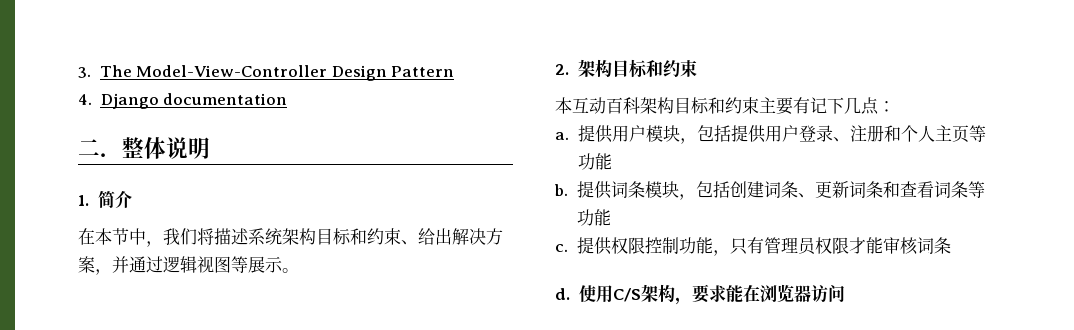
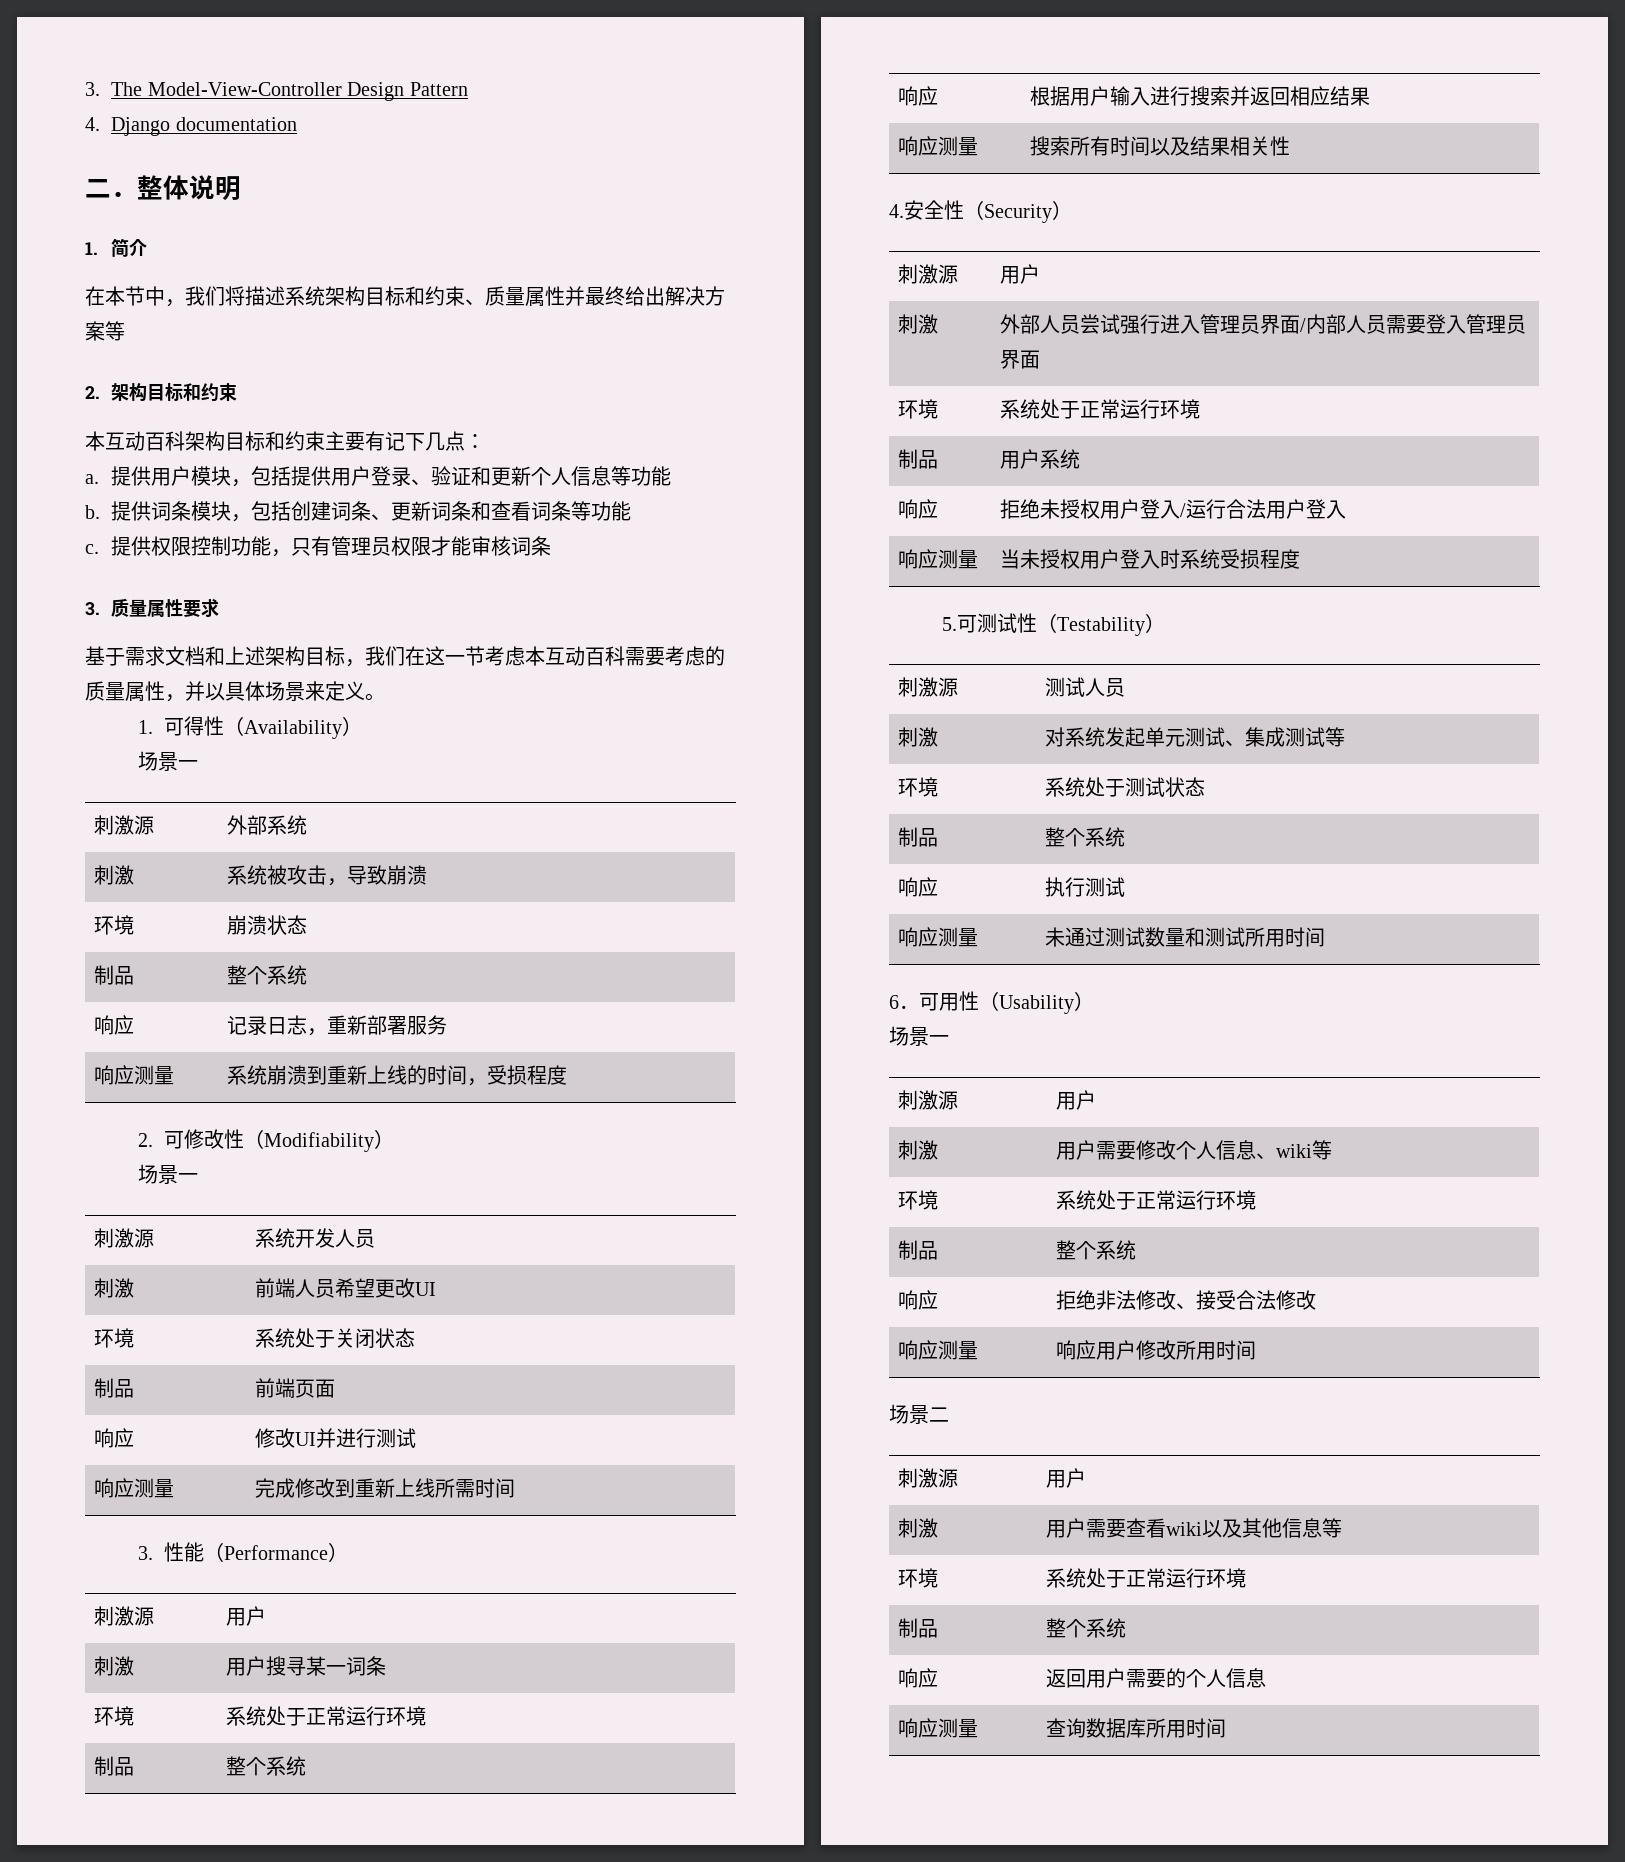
- 在本节中，我们将描述系统架构目标和约束、给出解决方案，并通过逻辑视图等展示。
+ 在本节中，我们将描述系统架构目标和约束、质量属性并最终给出解决方案等
- 提供用户模块，包括提供用户登录、注册和个人主页等功能
+ 提供用户模块，包括提供用户登录、验证和更新个人信息等功能
- d.使用C/S架构，要求能在浏览器访问
+ 3.质量属性要求
+ 基于需求文档和上述架构目标，我们在这一节考虑本互动百科需要考虑的质量属性，并以具体场景来定义。
+ 1.可得性（Availability）
+ 场景一
+ 刺激源 | 外部系统
+ 刺激 | 系统被攻击，导致崩溃
+ 环境 | 崩溃状态
+ 制品 | 整个系统
+ 响应 | 记录日志，重新部署服务
+ 响应测量 | 系统崩溃到重新上线的时间，受损程度
+ 2.可修改性（Modifiability）
+ 场景一
+ 刺激源 | 系统开发人员
+ 刺激 | 前端人员希望更改UI
+ 环境 | 系统处于关闭状态
+ 制品 | 前端页面
+ 响应 | 修改UI并进行测试
+ 响应测量 | 完成修改到重新上线所需时间
+ 3.性能（Performance）
+ 刺激源 | 用户
+ 刺激 | 用户搜寻某一词条
+ 环境 | 系统处于正常运行环境
+ 制品 | 整个系统
+ 响应 | 根据用户输入进行搜索并返回相应结果
+ 响应测量 | 搜索所有时间以及结果相关性
+ 4.安全性（Security）
+ 刺激源 | 用户
+ 刺激 | 外部人员尝试强行进入管理员界面/内部人员需要登入管理员界面
+ 环境 | 系统处于正常运行环境
+ 制品 | 用户系统
+ 响应 | 拒绝未授权用户登入/运行合法用户登入
+ 响应测量 | 当未授权用户登入时系统受损程度
+ 5.可测试性（Testability）
+ 刺激源 | 测试人员
+ 刺激 | 对系统发起单元测试、集成测试等
+ 环境 | 系统处于测试状态
+ 制品 | 整个系统
+ 响应 | 执行测试
+ 响应测量 | 未通过测试数量和测试所用时间
+ 6．可用性（Usability）
+ 场景一
+ 刺激源 | 用户
+ 刺激 | 用户需要修改个人信息、wiki等
+ 环境 | 系统处于正常运行环境
+ 制品 | 整个系统
+ 响应 | 拒绝非法修改、接受合法修改
+ 响应测量 | 响应用户修改所用时间
+ 场景二
+ 刺激源 | 用户
+ 刺激 | 用户需要查看wiki以及其他信息等
+ 环境 | 系统处于正常运行环境
+ 制品 | 整个系统
+ 响应 | 返回用户需要的个人信息
+ 响应测量 | 查询数据库所用时间

